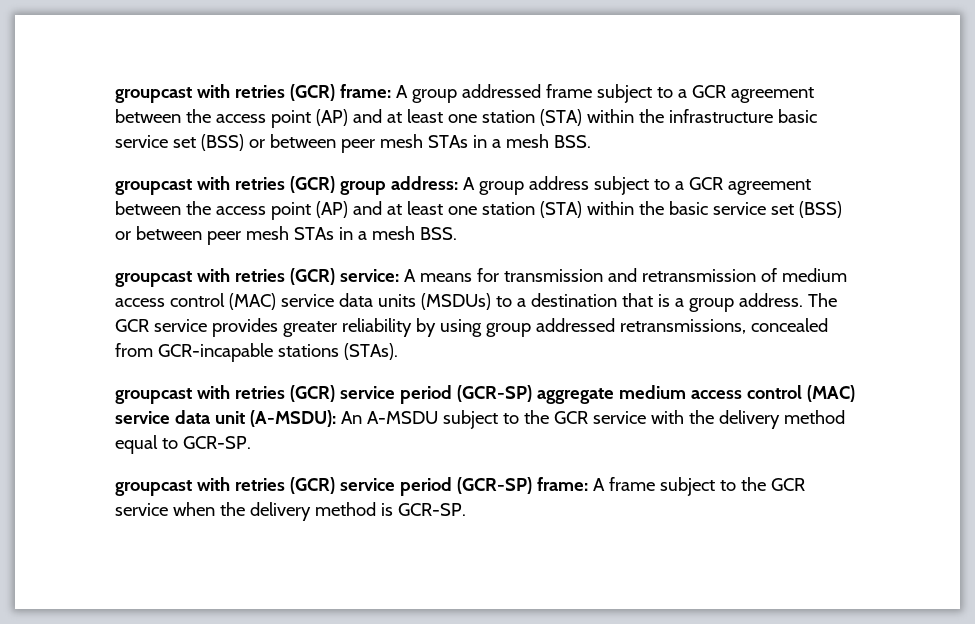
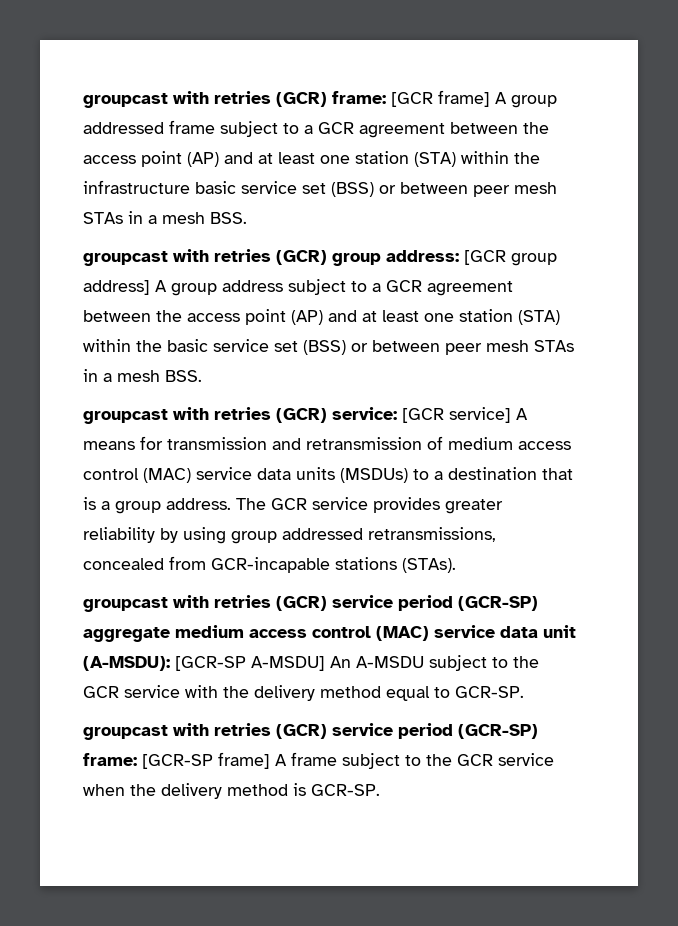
- groupcast with retries (GCR) frame: A group addressed frame subject to a GCR agreement between the access point (AP) and at least one station (STA) within the infrastructure basic service set (BSS) or between peer mesh STAs in a mesh BSS.
+ groupcast with retries (GCR) frame: [GCR frame] A group addressed frame subject to a GCR agreement between the access point (AP) and at least one station (STA) within the infrastructure basic service set (BSS) or between peer mesh STAs in a mesh BSS.
- groupcast with retries (GCR) group address: A group address subject to a GCR agreement between the access point (AP) and at least one station (STA) within the basic service set (BSS) or between peer mesh STAs in a mesh BSS.
+ groupcast with retries (GCR) group address: [GCR group address] A group address subject to a GCR agreement between the access point (AP) and at least one station (STA) within the basic service set (BSS) or between peer mesh STAs in a mesh BSS.
- groupcast with retries (GCR) service: A means for transmission and retransmission of medium access control (MAC) service data units (MSDUs) to a destination that is a group address.
+ groupcast with retries (GCR) service: [GCR service] A means for transmission and retransmission of medium access control (MAC) service data units (MSDUs) to a destination that is a group address.
- groupcast with retries (GCR) service period (GCR-SP) aggregate medium access control (MAC) service data unit (A-MSDU): An A-MSDU subject to the GCR service with the delivery method equal to GCR-SP.
+ groupcast with retries (GCR) service period (GCR-SP) aggregate medium access control (MAC) service data unit (A-MSDU): [GCR-SP A-MSDU] An A-MSDU subject to the GCR service with the delivery method equal to GCR-SP.
- groupcast with retries (GCR) service period (GCR-SP) frame: A frame subject to the GCR service when the delivery method is GCR-SP.
+ groupcast with retries (GCR) service period (GCR-SP) frame: [GCR-SP frame] A frame subject to the GCR service when the delivery method is GCR-SP.

